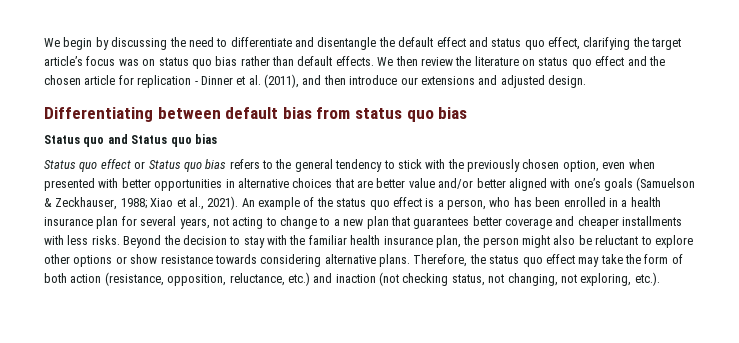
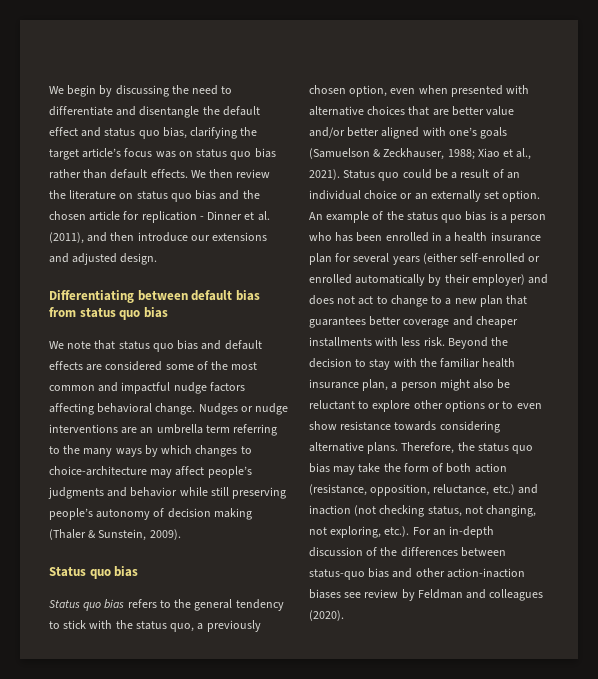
- We begin by discussing the need to differentiate and disentangle the default effect and status quo effect, clarifying the target article’s focus was on status quo bias rather than default effects.
+ We begin by discussing the need to differentiate and disentangle the default effect and status quo bias, clarifying the target article’s focus was on status quo bias rather than default effects.
- We then review the literature on status quo effect and the chosen article for replication - Dinner et al. (2011), and then introduce our extensions and adjusted design.
+ We then review the literature on status quo bias and the chosen article for replication - Dinner et al. (2011), and then introduce our extensions and adjusted design.
- Status quo and Status quo bias
+ We note that status quo bias and default effects are considered some of the most common and impactful nudge factors affecting behavioral change. Nudges or nudge interventions are an umbrella term referring to the many ways by which changes to choice-architecture may affect people’s judgments and behavior while still preserving people’s autonomy of decision making (Thaler & Sunstein, 2009).
+ Status quo bias
- Status quo effect or Status quo bias refers to the general tendency to stick with the previously chosen option, even when presented with better opportunities in alternative choices that are better value and/or better aligned with one’s goals (Samuelson & Zeckhauser, 1988; Xiao et al., 2021).
+ Status quo bias refers to the general tendency to stick with the status quo, a previously chosen option, even when presented with alternative choices that are better value and/or better aligned with one’s goals (Samuelson & Zeckhauser, 1988; Xiao et al., 2021).
+ Status quo could be a result of an individual choice or an externally set option.
- An example of the status quo effect is a person, who has been enrolled in a health insurance plan for several years, not acting to change to a new plan that guarantees better coverage and cheaper installments with less risks.
+ An example of the status quo bias is a person who has been enrolled in a health insurance plan for several years (either self-enrolled or enrolled automatically by their employer) and does not act to change to a new plan that guarantees better coverage and cheaper installments with less risk.
- Beyond the decision to stay with the familiar health insurance plan, the person might also be reluctant to explore other options or show resistance towards considering alternative plans.
+ Beyond the decision to stay with the familiar health insurance plan, a person might also be reluctant to explore other options or to even show resistance towards considering alternative plans.
- Therefore, the status quo effect may take the form of both action (resistance, opposition, reluctance, etc.) and inaction (not checking status, not changing, not exploring, etc.).
+ Therefore, the status quo bias may take the form of both action (resistance, opposition, reluctance, etc.) and inaction (not checking status, not changing, not exploring, etc.). For an in-depth discussion of the differences between status-quo bias and other action-inaction biases see review by Feldman and colleagues (2020).

